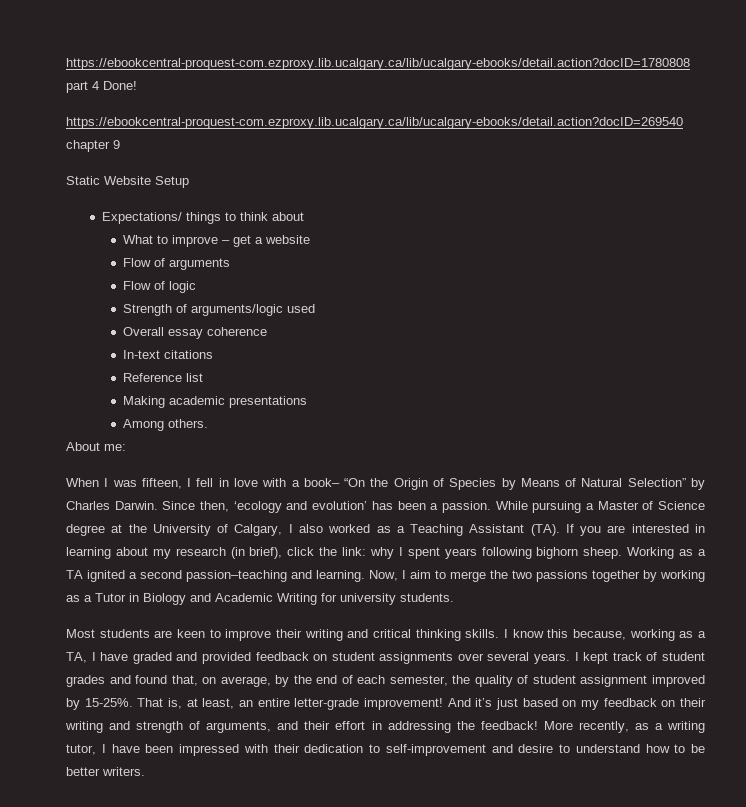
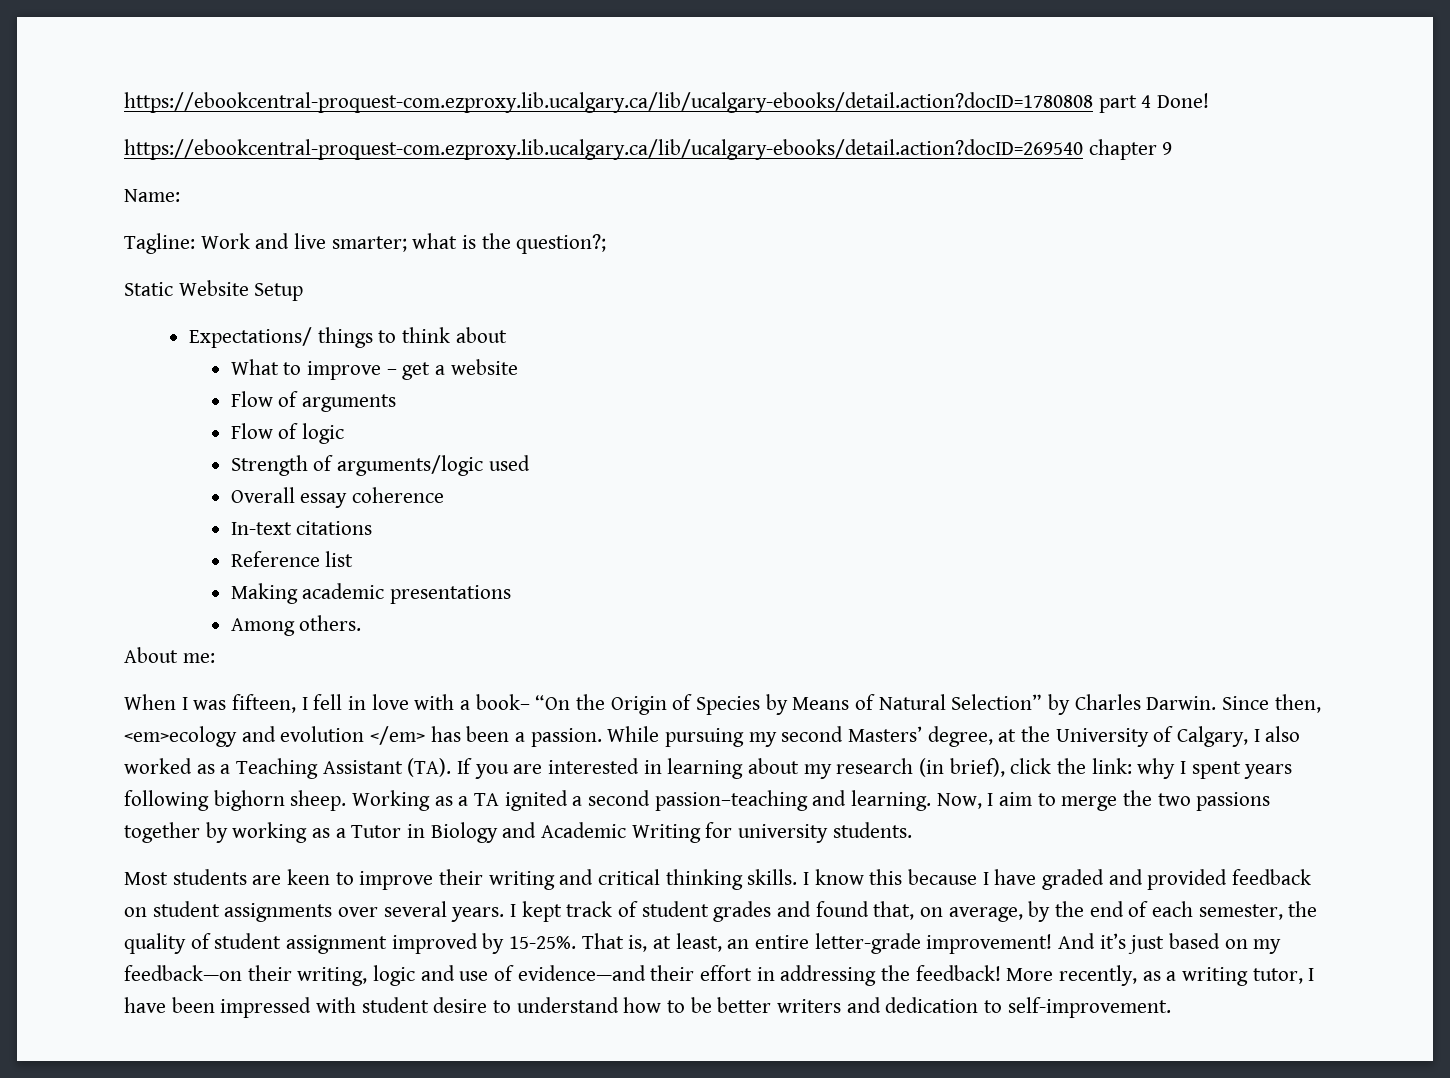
+ Name:
+ Tagline: Work and live smarter; what is the question?;
- Since then, ‘ecology and evolution’ has been a passion.
+ Since then, <em>ecology and evolution </em> has been a passion.
- While pursuing a Master of Science degree at the University of Calgary, I also worked as a Teaching Assistant (TA). If you are interested in learning about my research (in brief), click the link: why I spent years following bighorn sheep.
+ While pursuing my second Masters’ degree, at the University of Calgary, I also worked as a Teaching Assistant (TA). If you are interested in learning about my research (in brief), click the link: why I spent years following bighorn sheep.
- I know this because, working as a TA, I have graded and provided feedback on student assignments over several years.
+ I know this because I have graded and provided feedback on student assignments over several years.
- And it’s just based on my feedback on their writing and strength of arguments, and their effort in addressing the feedback!
+ And it’s just based on my feedback—on their writing, logic and use of evidence—and their effort in addressing the feedback!
- More recently, as a writing tutor, I have been impressed with their dedication to self-improvement and desire to understand how to be better writers.
+ More recently, as a writing tutor, I have been impressed with student desire to understand how to be better writers and dedication to self-improvement.

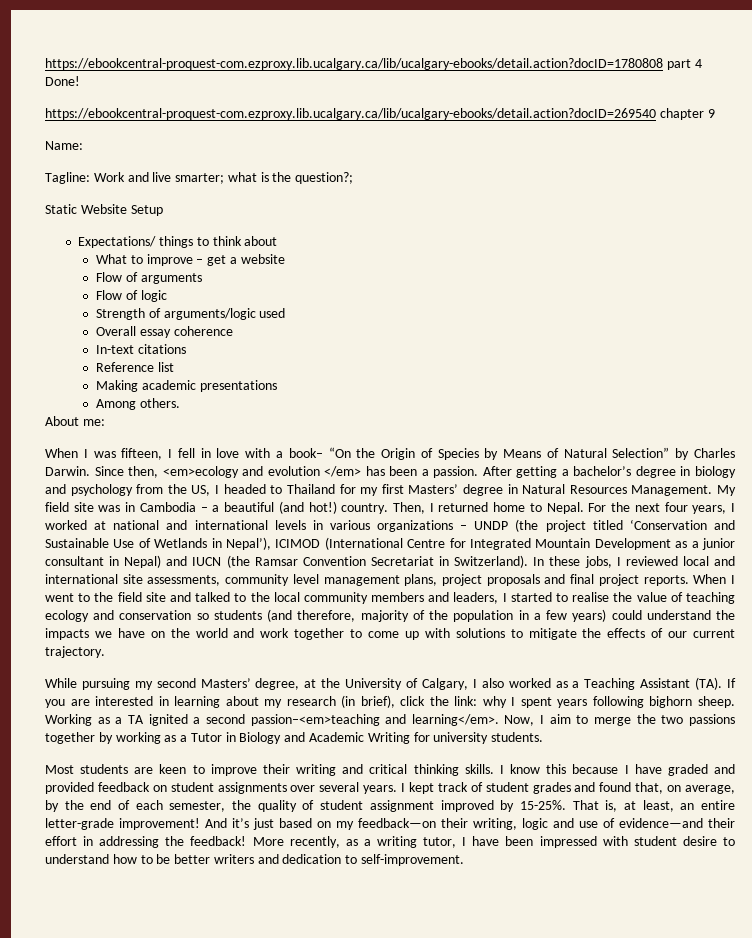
- Since then, <em>ecology and evolution </em> has been a passion. While pursuing my second Masters’ degree, at the University of Calgary, I also worked as a Teaching Assistant (TA). If you are interested in learning about my research (in brief), click the link: why I spent years following bighorn sheep.
+ Since then, <em>ecology and evolution </em> has been a passion. After getting a bachelor’s degree in biology and psychology from the US, I headed to Thailand for my first Masters’ degree in Natural Resources Management. My field site was in Cambodia – a beautiful (and hot!) country. Then, I returned home to Nepal. For the next four years, I worked at national and international levels in various organizations – UNDP (the project titled ‘Conservation and Sustainable Use of Wetlands in Nepal’), ICIMOD (International Centre for Integrated Mountain Development as a junior consultant in Nepal) and IUCN (the Ramsar Convention Secretariat in Switzerland). In these jobs, I reviewed local and international site assessments, community level management plans, project proposals and final project reports. When I went to the field site and talked to the local community members and leaders, I started to realise the value of teaching ecology and conservation so students (and therefore, majority of the population in a few years) could understand the impacts we have on the world and work together to come up with solutions to mitigate the effects of our current trajectory.
+ While pursuing my second Masters’ degree, at the University of Calgary, I also worked as a Teaching Assistant (TA). If you are interested in learning about my research (in brief), click the link: why I spent years following bighorn sheep.
- Working as a TA ignited a second passion–teaching and learning.
+ Working as a TA ignited a second passion–<em>teaching and learning</em>.

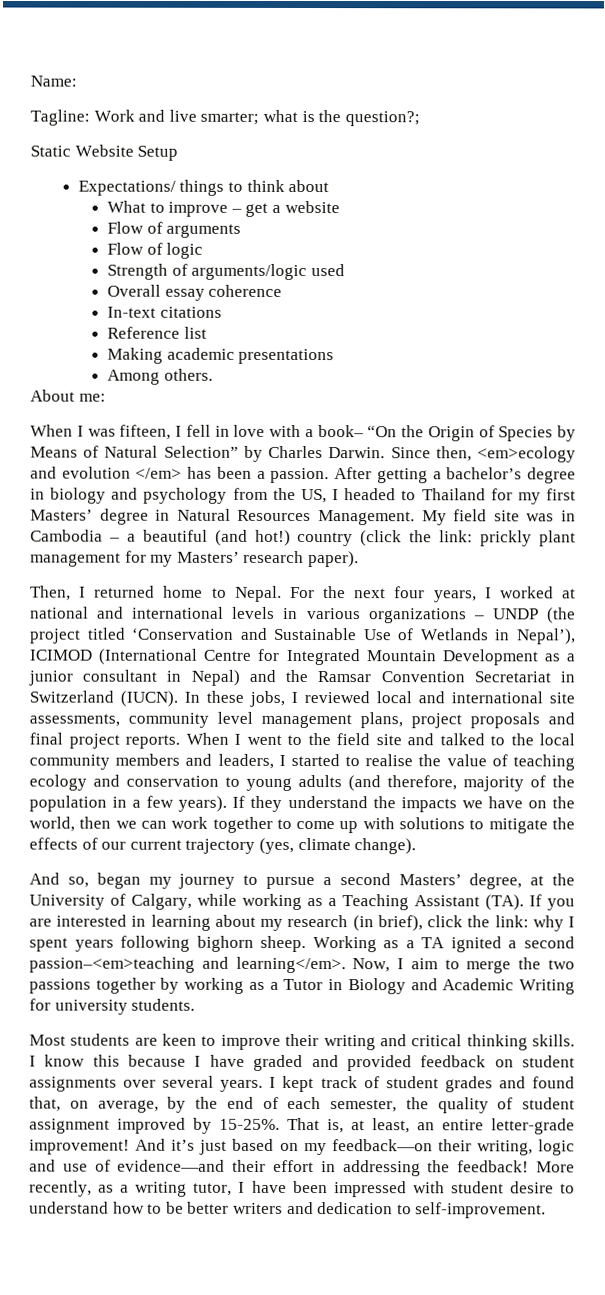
- https://ebookcentral-proquest-com.ezproxy.lib.ucalgary.ca/lib/ucalgary-ebooks/detail.action?docID=1780808 part 4 Done!
- https://ebookcentral-proquest-com.ezproxy.lib.ucalgary.ca/lib/ucalgary-ebooks/detail.action?docID=269540 chapter 9
- My field site was in Cambodia – a beautiful (and hot!) country. Then, I returned home to Nepal.
+ My field site was in Cambodia – a beautiful (and hot!) country (click the link: prickly plant management for my Masters’ research paper).
+ Then, I returned home to Nepal.
- For the next four years, I worked at national and international levels in various organizations – UNDP (the project titled ‘Conservation and Sustainable Use of Wetlands in Nepal’), ICIMOD (International Centre for Integrated Mountain Development as a junior consultant in Nepal) and IUCN (the Ramsar Convention Secretariat in Switzerland).
+ For the next four years, I worked at national and international levels in various organizations – UNDP (the project titled ‘Conservation and Sustainable Use of Wetlands in Nepal’), ICIMOD (International Centre for Integrated Mountain Development as a junior consultant in Nepal) and the Ramsar Convention Secretariat in Switzerland (IUCN).
- When I went to the field site and talked to the local community members and leaders, I started to realise the value of teaching ecology and conservation so students (and therefore, majority of the population in a few years) could understand the impacts we have on the world and work together to come up with solutions to mitigate the effects of our current trajectory.
- While pursuing my second Masters’ degree, at the University of Calgary, I also worked as a Teaching Assistant (TA). If you are interested in learning about my research (in brief), click the link:
+ When I went to the field site and talked to the local community members and leaders, I started to realise the value of teaching ecology and conservation to young adults (and therefore, majority of the population in a few years). If they understand the impacts we have on the world, then we can work together to come up with solutions to mitigate the effects of our current trajectory (yes, climate change).
+ And so, began my journey to pursue a second Masters’ degree, at the University of Calgary, while working as a Teaching Assistant (TA). If you are interested in learning about my research (in brief), click the link:

